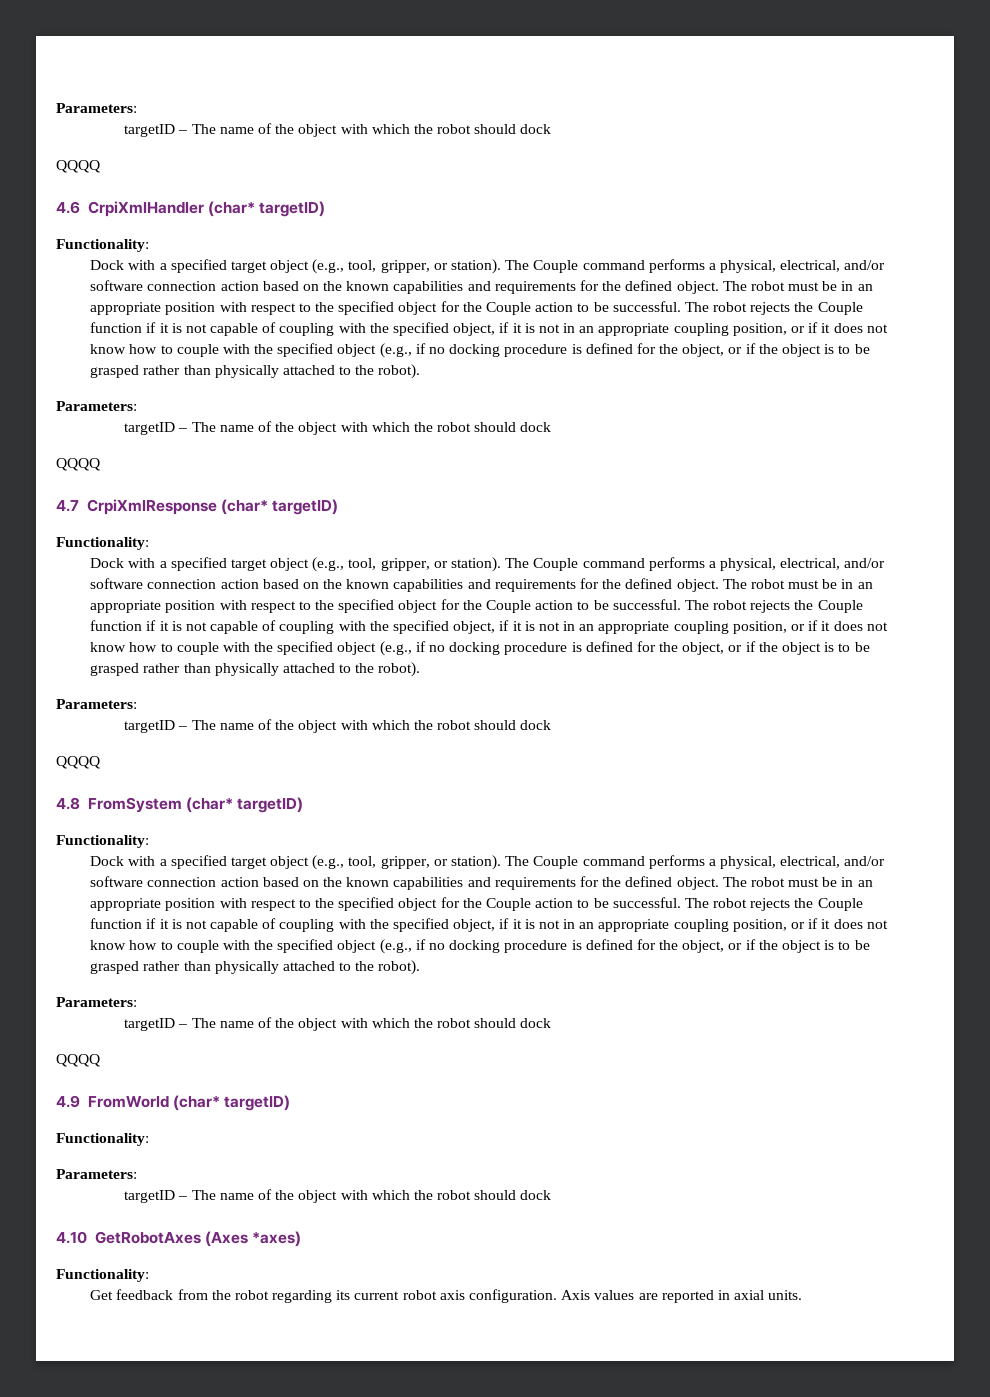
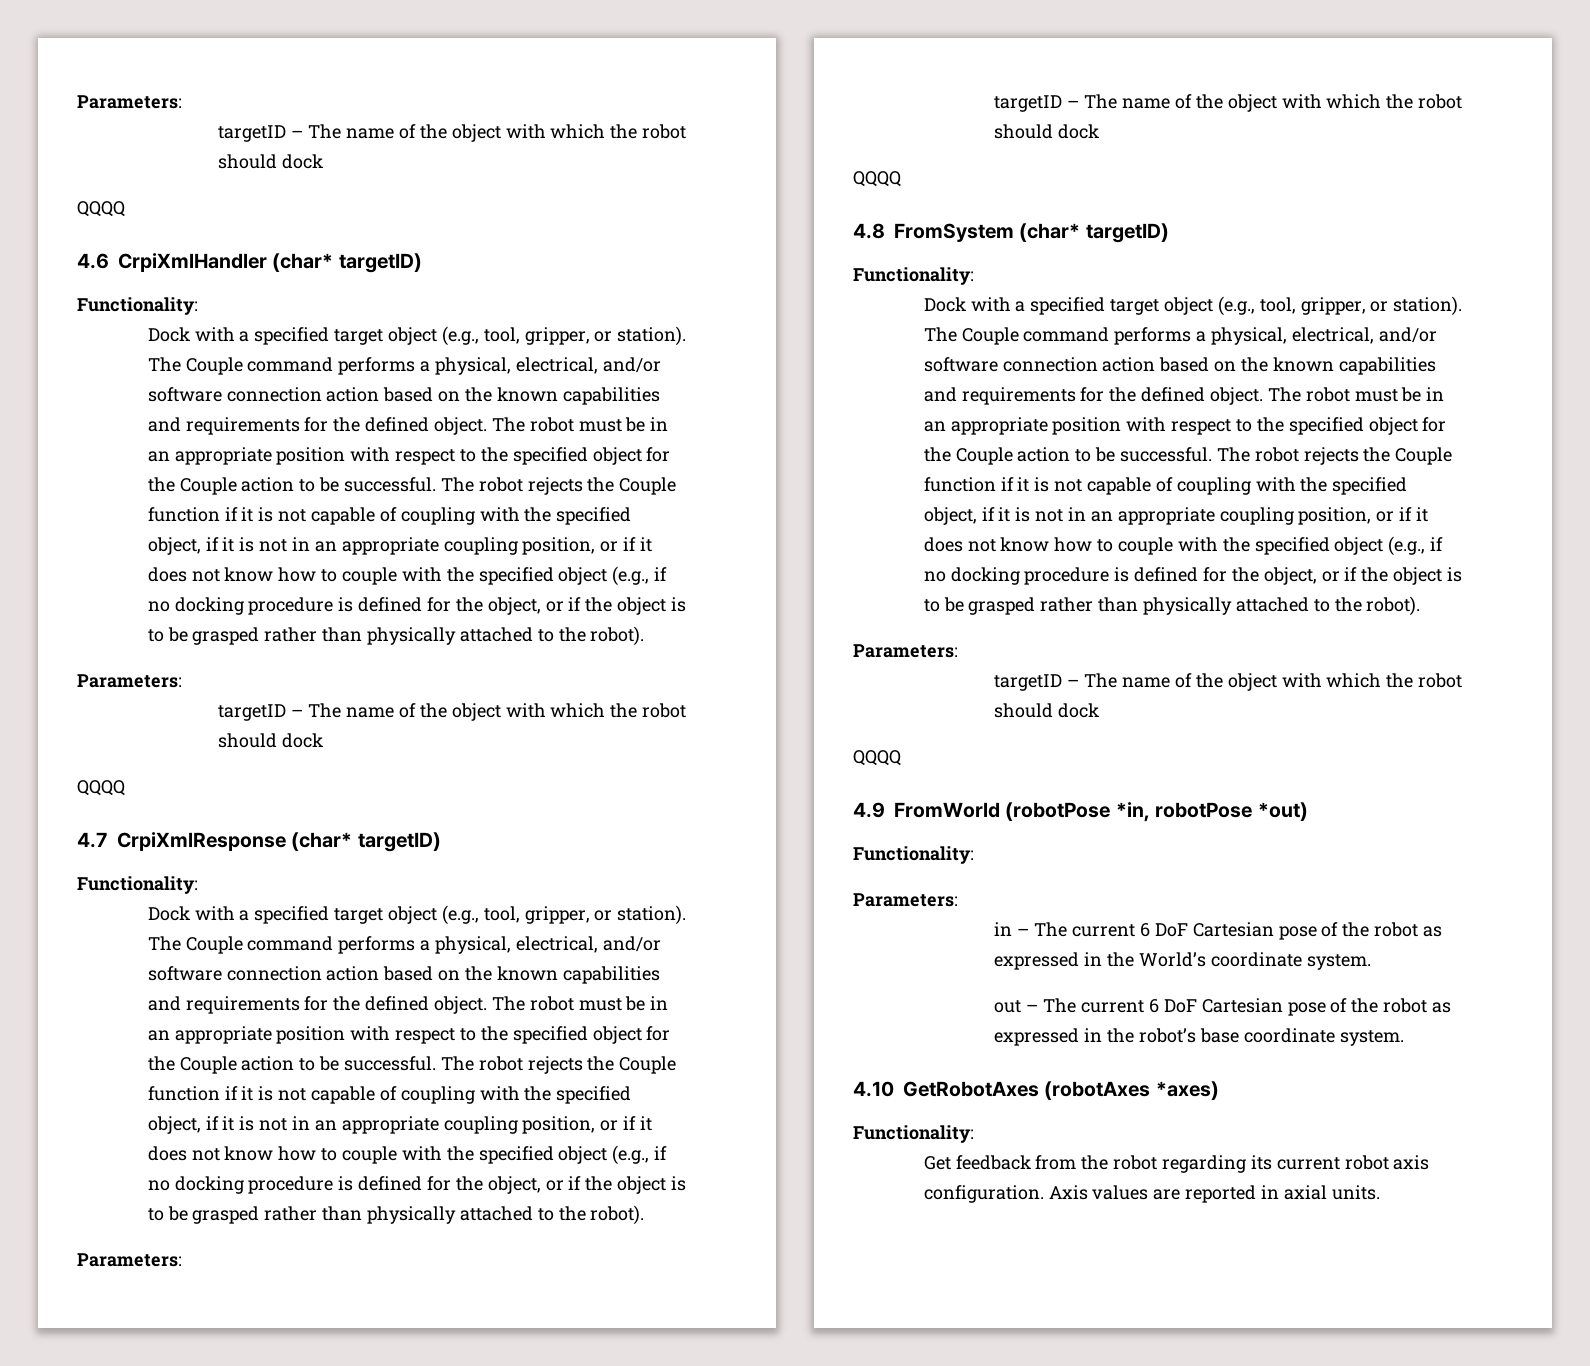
- 4.9 FromWorld (char* targetID)
+ 4.9 FromWorld (robotPose *in, robotPose *out)
  Functionality:
  Parameters:
- targetID – The name of the object with which the robot should dock
+ in – The current 6 DoF Cartesian pose of the robot as expressed in the World’s coordinate system.
+ out – The current 6 DoF Cartesian pose of the robot as expressed in the robot’s base coordinate system.
- 4.10 GetRobotAxes (Axes *axes)
+ 4.10 GetRobotAxes (robotAxes *axes)

